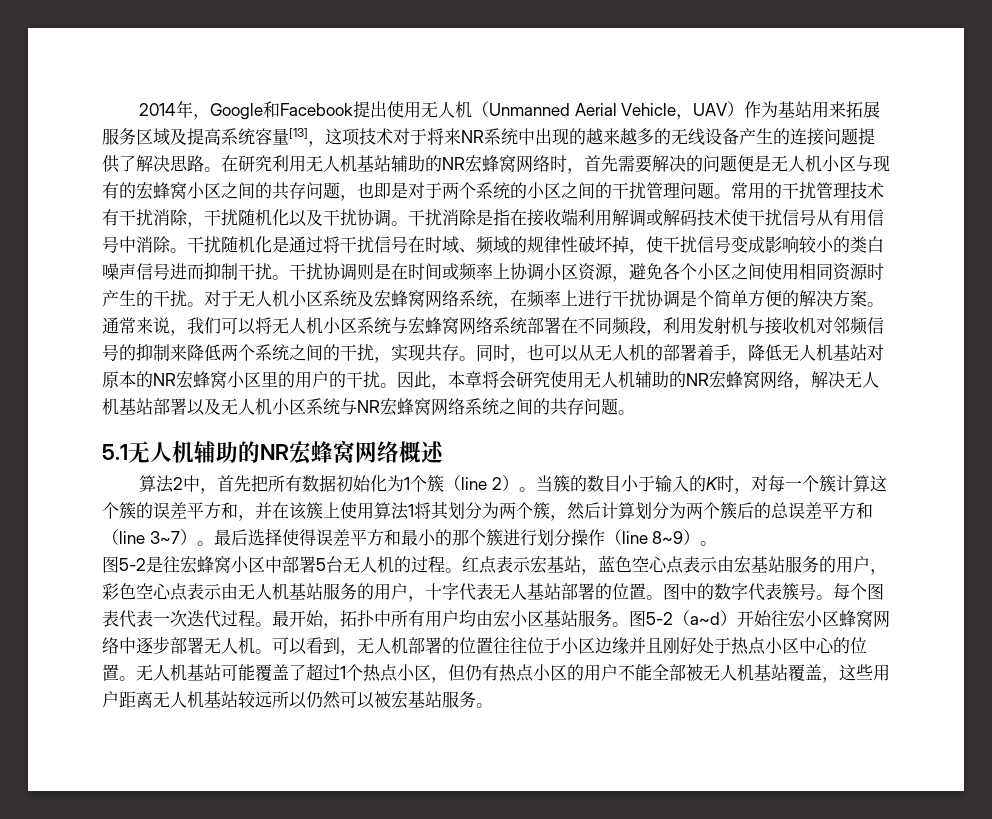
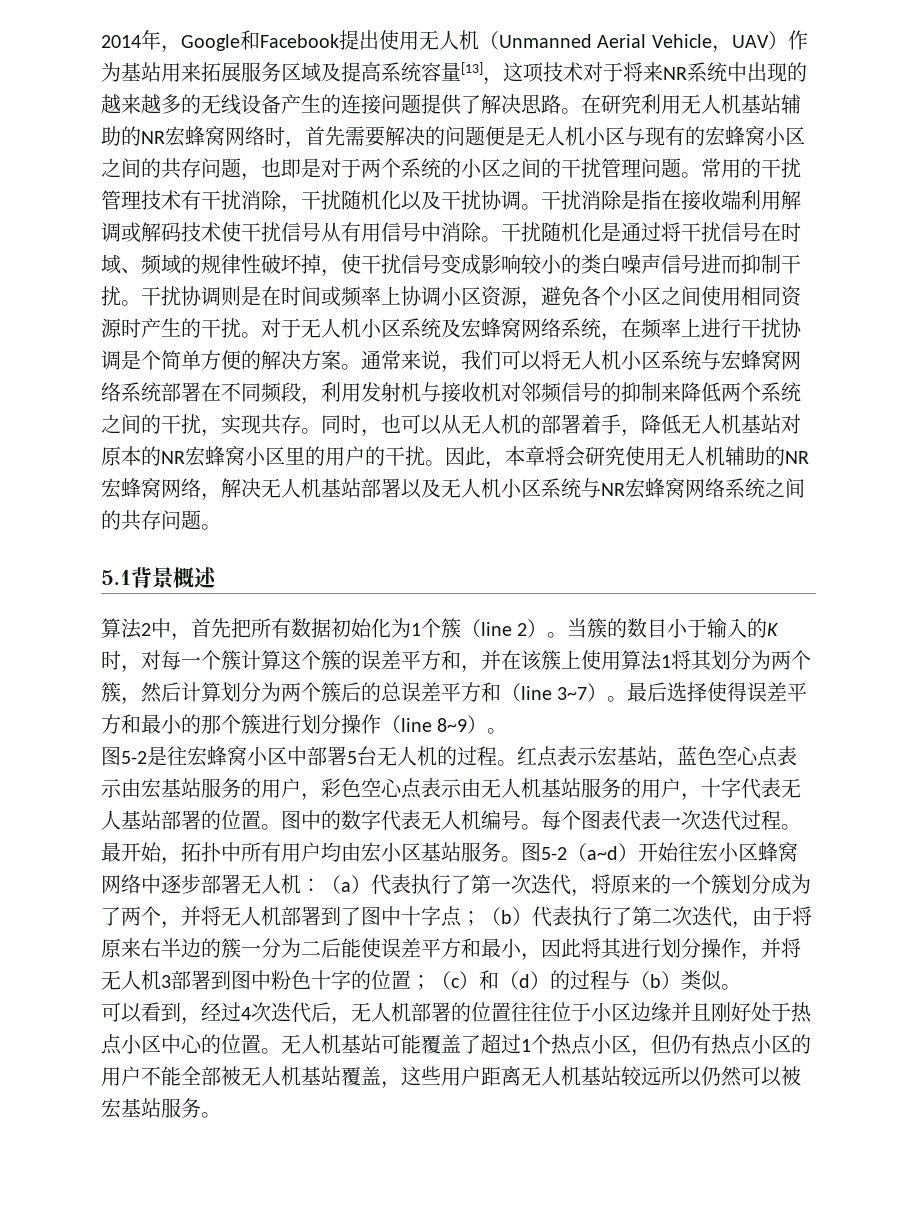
- 5.1无人机辅助的NR宏蜂窝网络概述
+ 5.1背景概述
- 图中的数字代表簇号。
+ 图中的数字代表无人机编号。
- 图5-2（a~d）开始往宏小区蜂窝网络中逐步部署无人机。可以看到，无人机部署的位置往往位于小区边缘并且刚好处于热点小区中心的位置。
+ 图5-2（a~d）开始往宏小区蜂窝网络中逐步部署无人机：（a）代表执行了第一次迭代，将原来的一个簇划分成为了两个，并将无人机部署到了图中十字点；（b）代表执行了第二次迭代，由于将原来右半边的簇一分为二后能使误差平方和最小，因此将其进行划分操作，并将无人机3部署到图中粉色十字的位置；（c）和（d）的过程与（b）类似。
+ 可以看到，经过4次迭代后，无人机部署的位置往往位于小区边缘并且刚好处于热点小区中心的位置。

